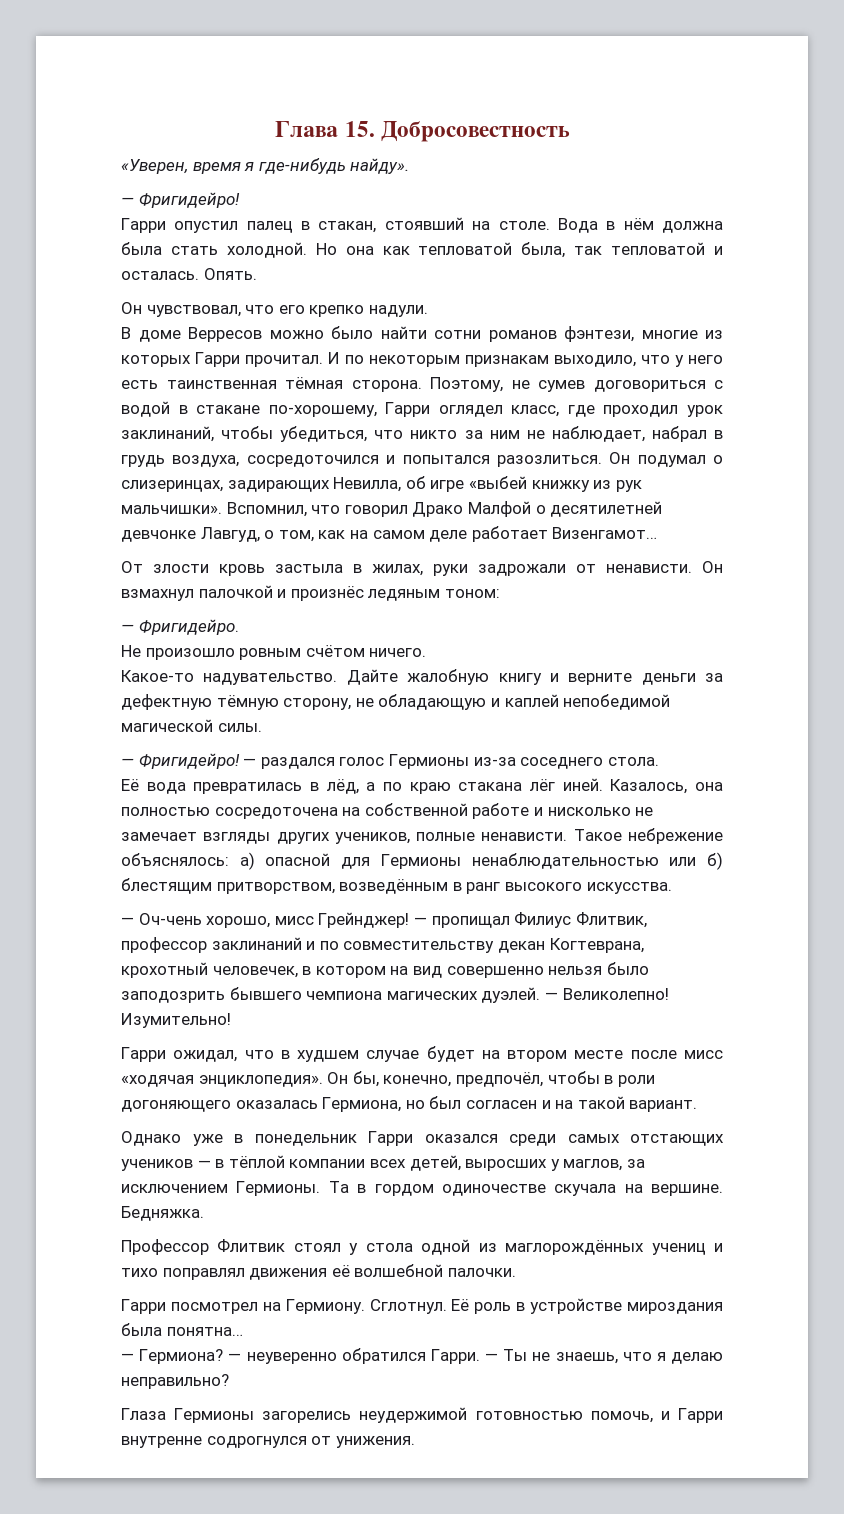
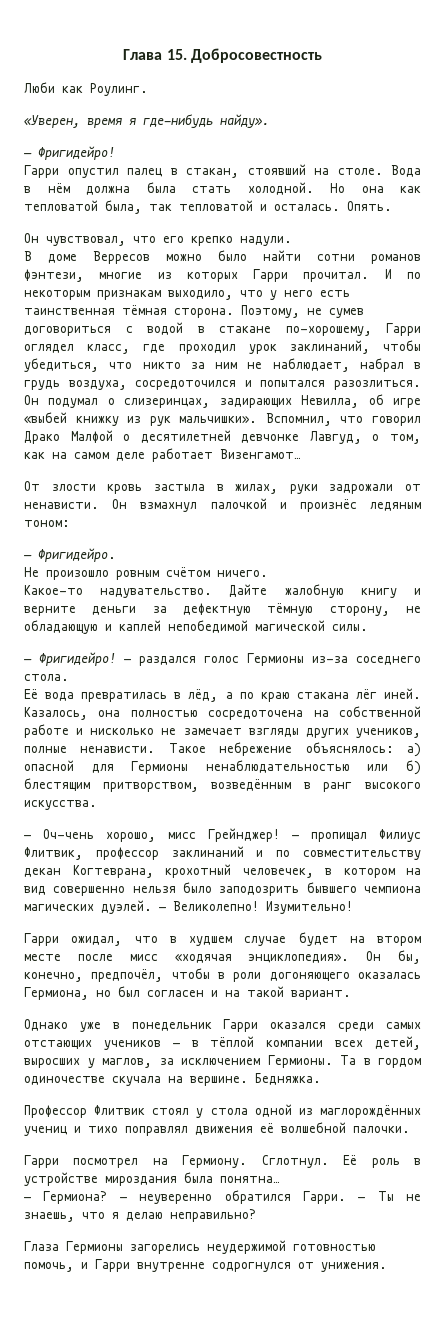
+ Люби как Роулинг.

